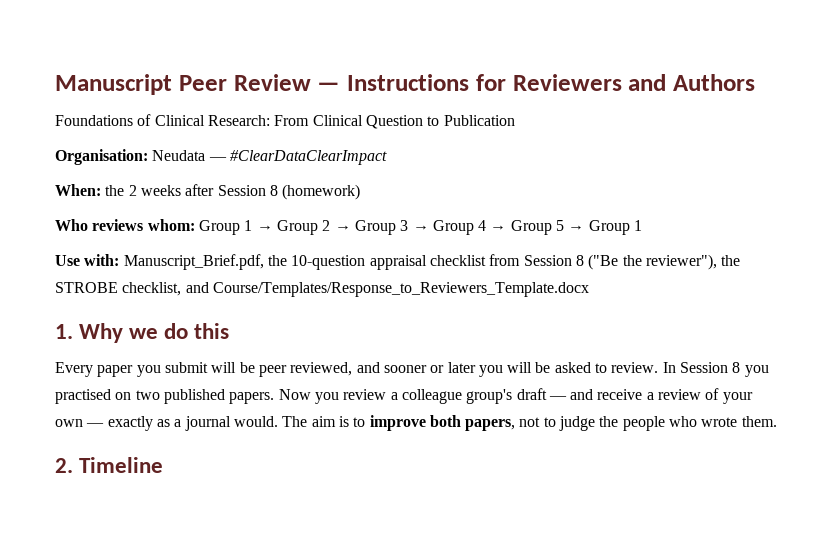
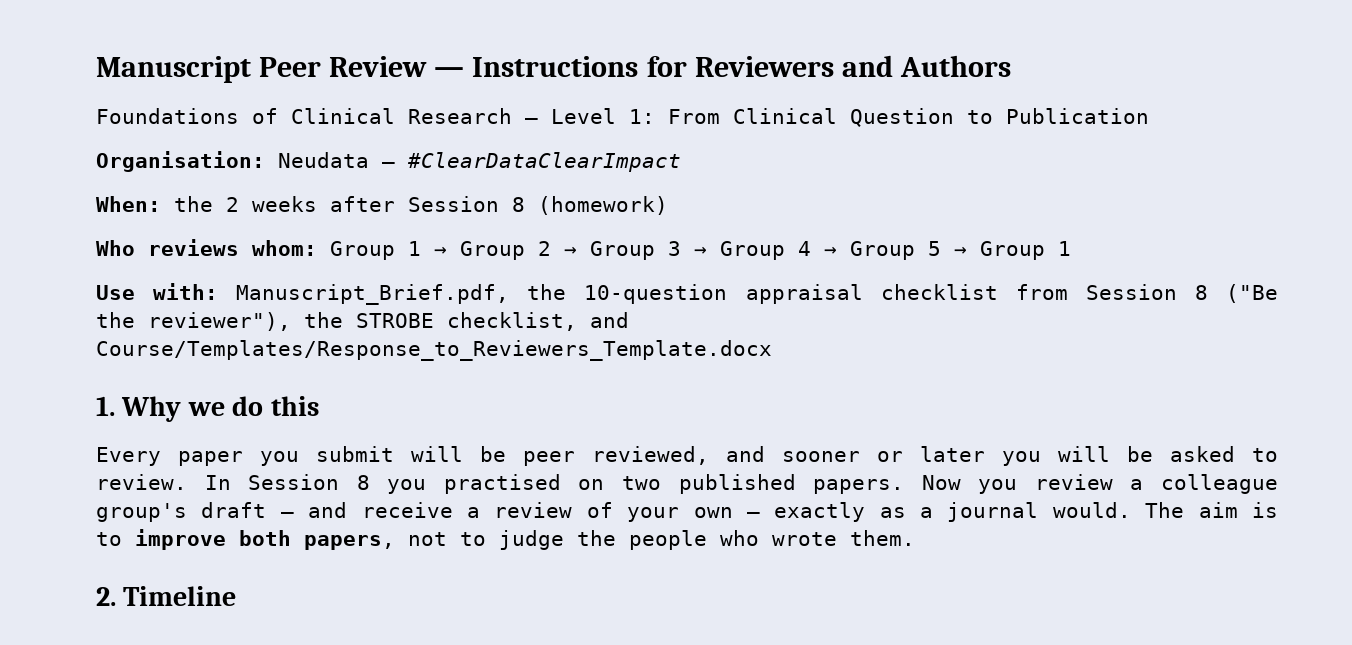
- Foundations of Clinical Research: From Clinical Question to Publication
+ Foundations of Clinical Research — Level 1: From Clinical Question to Publication

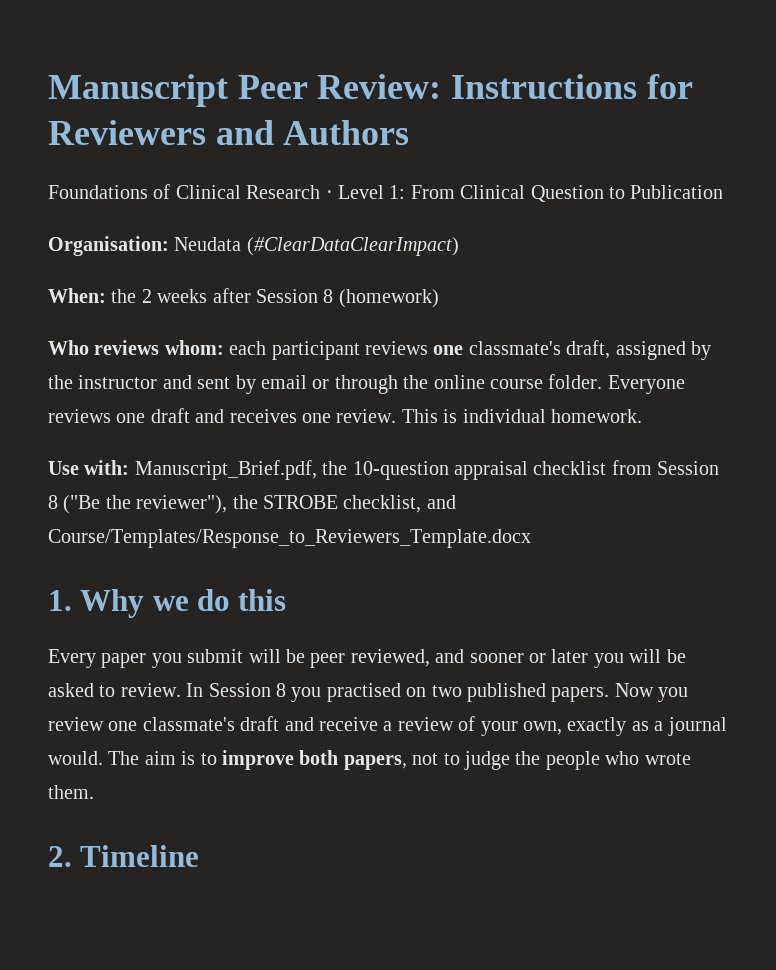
- Manuscript Peer Review — Instructions for Reviewers and Authors
+ Manuscript Peer Review: Instructions for Reviewers and Authors
- Foundations of Clinical Research — Level 1: From Clinical Question to Publication
+ Foundations of Clinical Research · Level 1: From Clinical Question to Publication
- Organisation: Neudata — #ClearDataClearImpact
+ Organisation: Neudata (#ClearDataClearImpact)
- Who reviews whom: Group 1 → Group 2 → Group 3 → Group 4 → Group 5 → Group 1
+ Who reviews whom: each participant reviews one classmate's draft, assigned by the instructor and sent by email or through the online course folder. Everyone reviews one draft and receives one review. This is individual homework.
- Now you review a colleague group's draft — and receive a review of your own — exactly as a journal would.
+ Now you review one classmate's draft and receive a review of your own, exactly as a journal would.

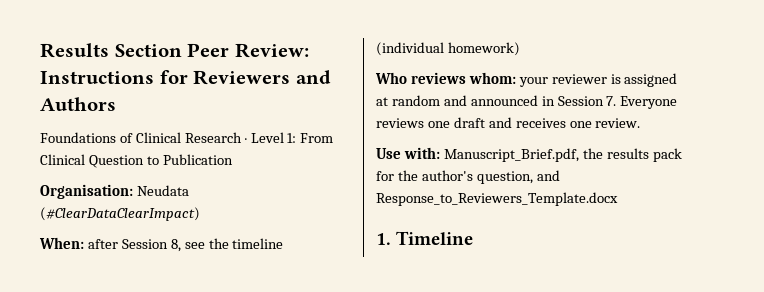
- Manuscript Peer Review: Instructions for Reviewers and Authors
+ Results Section Peer Review: Instructions for Reviewers and Authors
- When: the 2 weeks after Session 8 (homework)
- Who reviews whom: each participant reviews one classmate's draft, assigned by the instructor and sent by email or through the online course folder. Everyone reviews one draft and receives one review. This is individual homework.
+ When: after Session 8, see the timeline (individual homework)
+ Who reviews whom: your reviewer is assigned at random and announced in Session 7. Everyone reviews one draft and receives one review.
- Use with: Manuscript_Brief.pdf, the 10-question appraisal checklist from Session 8 ("Be the reviewer"), the STROBE checklist, and Course/Templates/Response_to_Reviewers_Template.docx
- 1. Why we do this
- Every paper you submit will be peer reviewed, and sooner or later you will be asked to review. In Session 8 you practised on two published papers. Now you review one classmate's draft and receive a review of your own, exactly as a journal would. The aim is to improve both papers, not to judge the people who wrote them.
- 2. Timeline
+ Use with: Manuscript_Brief.pdf, the results pack for the author's question, and Response_to_Reviewers_Template.docx
+ 1. Timeline

